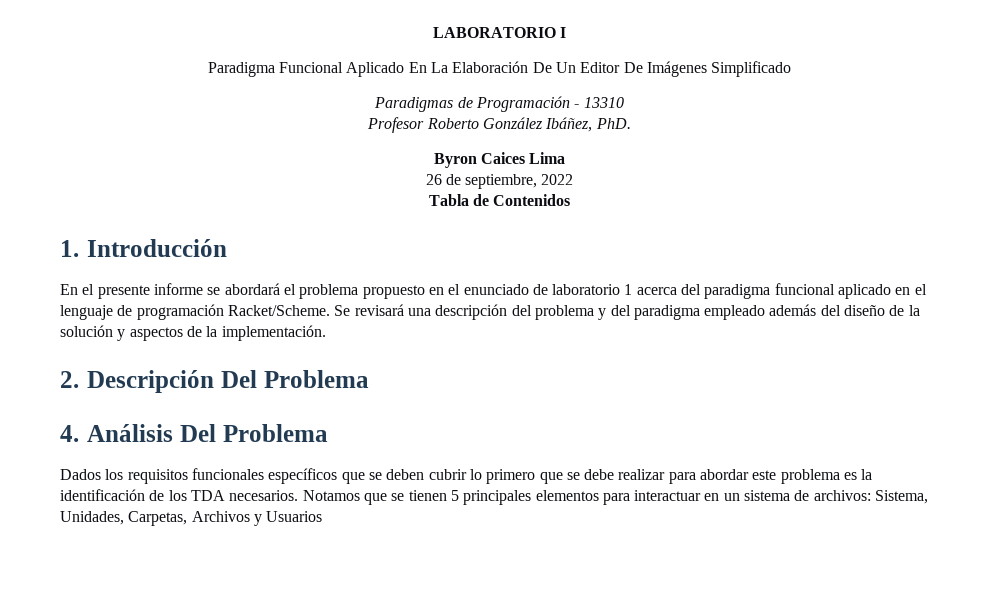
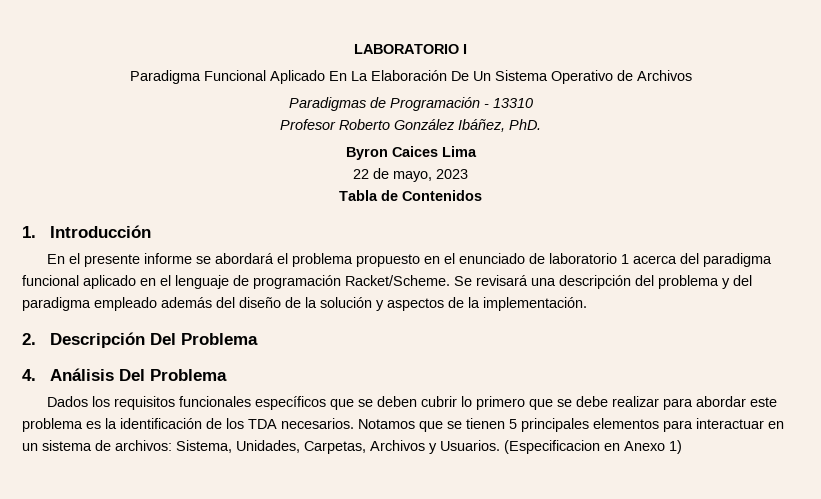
- Paradigma Funcional Aplicado En La Elaboración De Un Editor De Imágenes Simplificado
+ Paradigma Funcional Aplicado En La Elaboración De Un Sistema Operativo de Archivos
- 26 de septiembre, 2022
+ 22 de mayo, 2023
- Notamos que se tienen 5 principales elementos para interactuar en un sistema de archivos: Sistema, Unidades, Carpetas, Archivos y Usuarios
+ Notamos que se tienen 5 principales elementos para interactuar en un sistema de archivos: Sistema, Unidades, Carpetas, Archivos y Usuarios. (Especificacion en Anexo 1)

